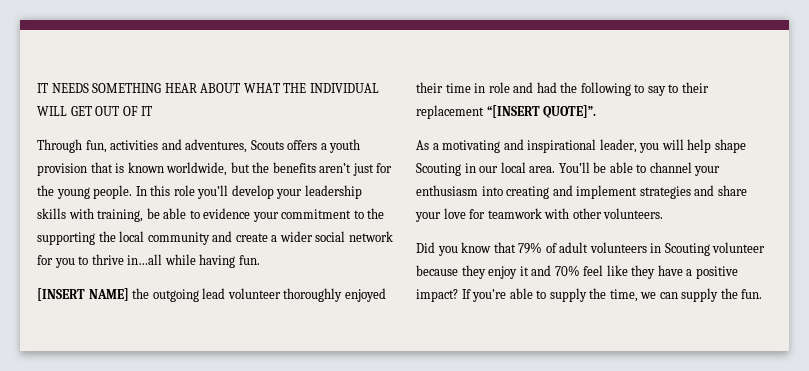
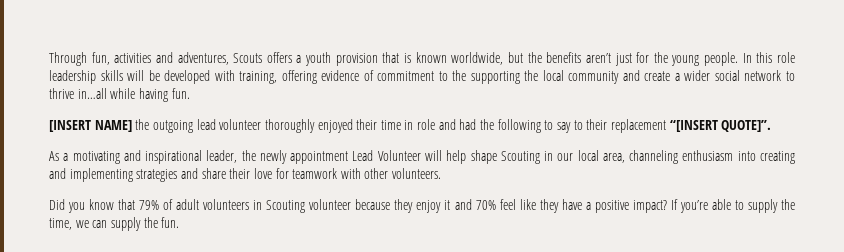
- IT NEEDS SOMETHING HEAR ABOUT WHAT THE INDIVIDUAL WILL GET OUT OF IT
- In this role you’ll develop your leadership skills with training, be able to evidence your commitment to the supporting the local community and create a wider social network for you to thrive in…all while having fun.
+ In this role leadership skills will be developed with training, offering evidence of commitment to the supporting the local community and create a wider social network to thrive in…all while having fun.
- As a motivating and inspirational leader, you will help shape Scouting in our local area. You’ll be able to channel your enthusiasm into creating and implement strategies and share your love for teamwork with other volunteers.
+ As a motivating and inspirational leader, the newly appointment Lead Volunteer will help shape Scouting in our local area, channeling enthusiasm into creating and implementing strategies and share their love for teamwork with other volunteers.

